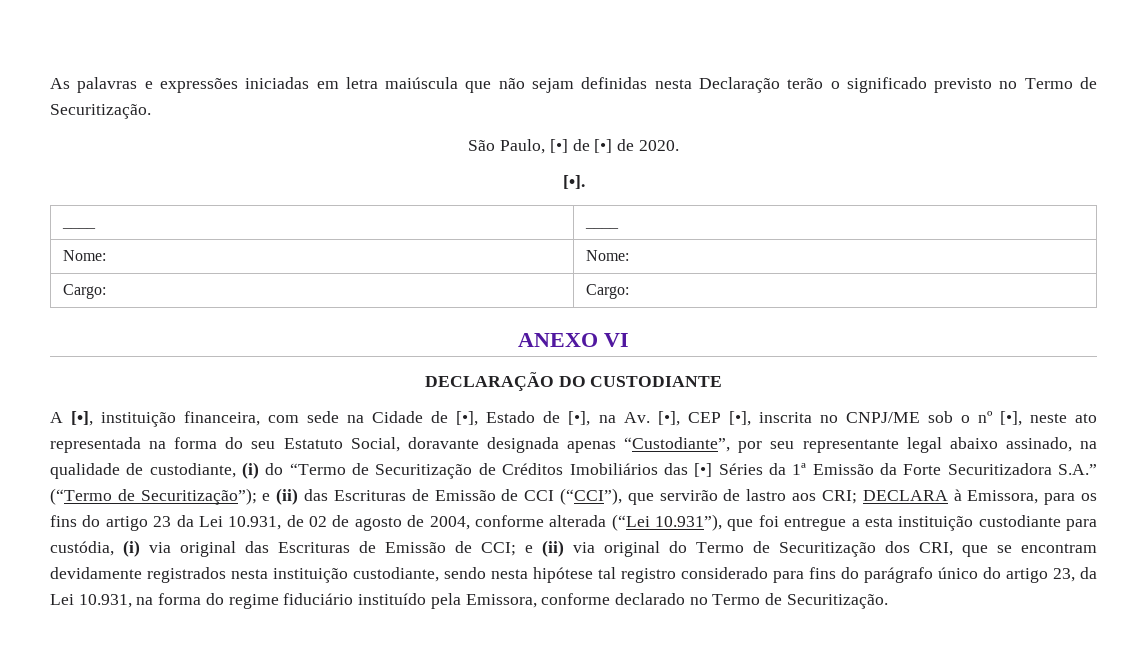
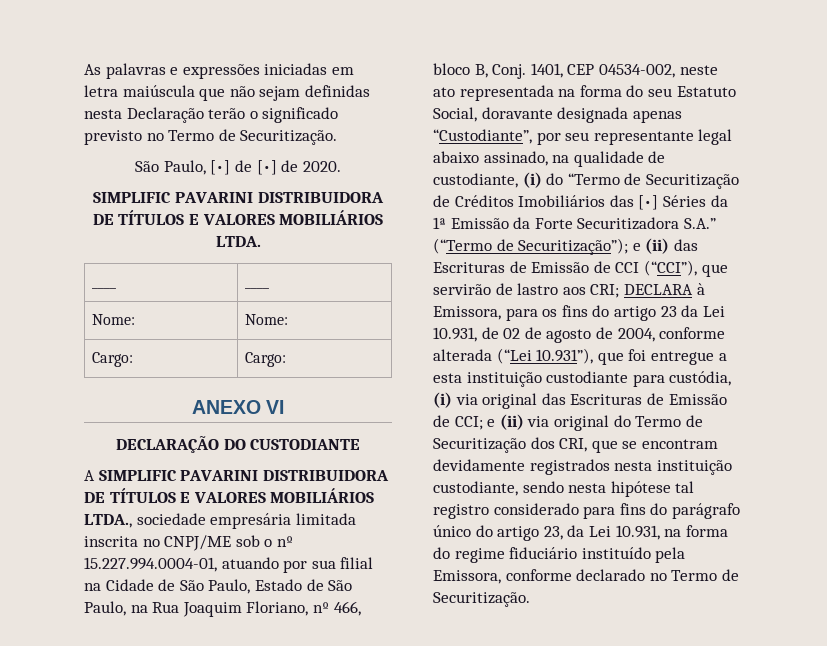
- [•].
+ SIMPLIFIC PAVARINI DISTRIBUIDORA DE TÍTULOS E VALORES MOBILIÁRIOS LTDA.
- A [•], instituição financeira, com sede na Cidade de [•], Estado de [•], na Av. [•], CEP [•], inscrita no CNPJ/ME sob o nº [•], neste ato representada na forma do seu Estatuto Social, doravante designada apenas “Custodiante”, por seu representante legal abaixo assinado, na qualidade de custodiante, (i) do “Termo de Securitização de Créditos Imobiliários das [•] Séries da 1ª Emissão da Forte Securitizadora S.A.” (“Termo de Securitização”);
+ A SIMPLIFIC PAVARINI DISTRIBUIDORA DE TÍTULOS E VALORES MOBILIÁRIOS LTDA., sociedade empresária limitada inscrita no CNPJ/ME sob o nº 15.227.994.0004-01, atuando por sua filial na Cidade de São Paulo, Estado de São Paulo, na Rua Joaquim Floriano, nº 466, bloco B, Conj. 1401, CEP 04534-002, neste ato representada na forma do seu Estatuto Social, doravante designada apenas “Custodiante”, por seu representante legal abaixo assinado, na qualidade de custodiante, (i) do “Termo de Securitização de Créditos Imobiliários das [•] Séries da 1ª Emissão da Forte Securitizadora S.A.” (“Termo de Securitização”);

